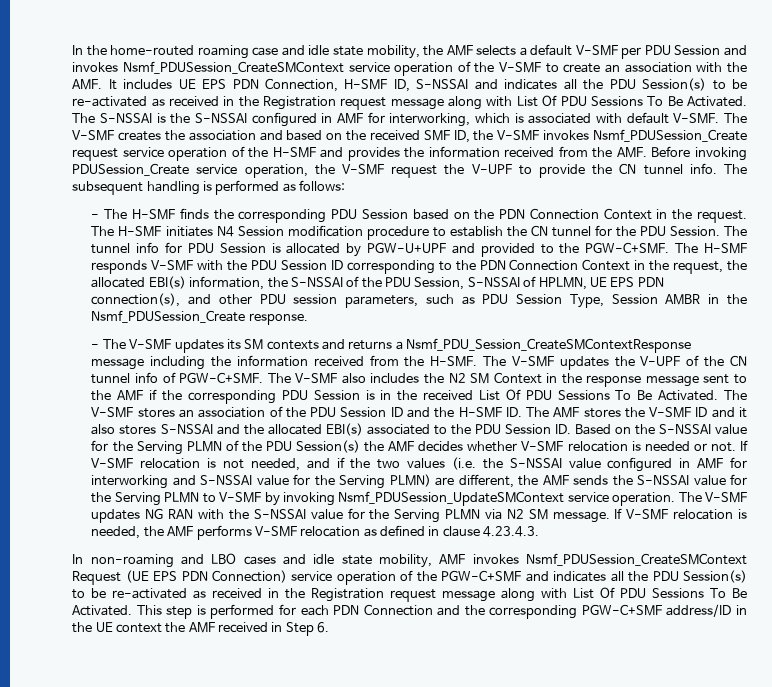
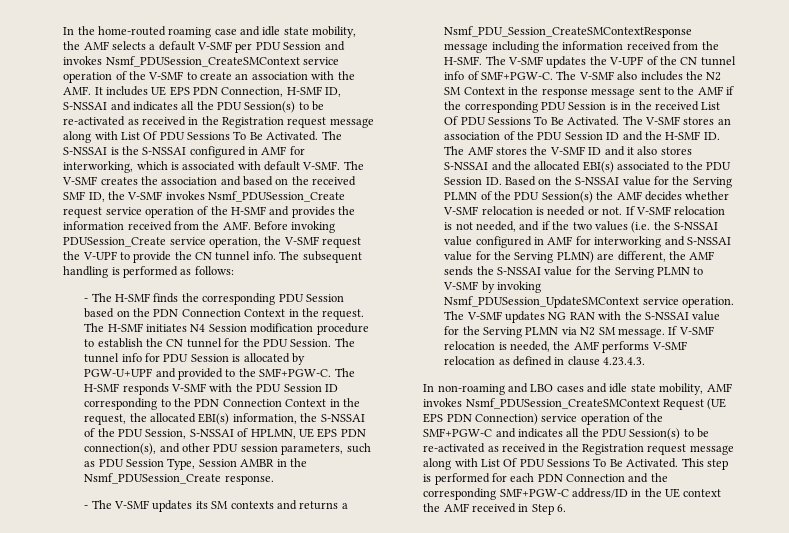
- The tunnel info for PDU Session is allocated by PGW-U+UPF and provided to the PGW-C+SMF.
+ The tunnel info for PDU Session is allocated by PGW-U+UPF and provided to the SMF+PGW-C.
- The V-SMF updates the V-UPF of the CN tunnel info of PGW-C+SMF.
+ The V-SMF updates the V-UPF of the CN tunnel info of SMF+PGW-C.
- In non-roaming and LBO cases and idle state mobility, AMF invokes Nsmf_PDUSession_CreateSMContext Request (UE EPS PDN Connection) service operation of the PGW-C+SMF and indicates all the PDU Session(s) to be re-activated as received in the Registration request message along with List Of PDU Sessions To Be Activated.
+ In non-roaming and LBO cases and idle state mobility, AMF invokes Nsmf_PDUSession_CreateSMContext Request (UE EPS PDN Connection) service operation of the SMF+PGW-C and indicates all the PDU Session(s) to be re-activated as received in the Registration request message along with List Of PDU Sessions To Be Activated.
- This step is performed for each PDN Connection and the corresponding PGW-C+SMF address/ID in the UE context the AMF received in Step 6.
+ This step is performed for each PDN Connection and the corresponding SMF+PGW-C address/ID in the UE context the AMF received in Step 6.

